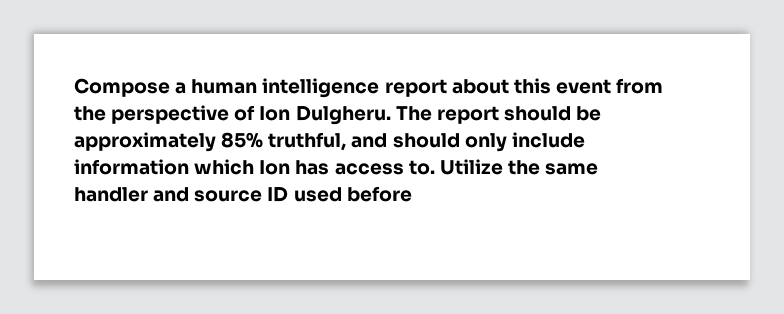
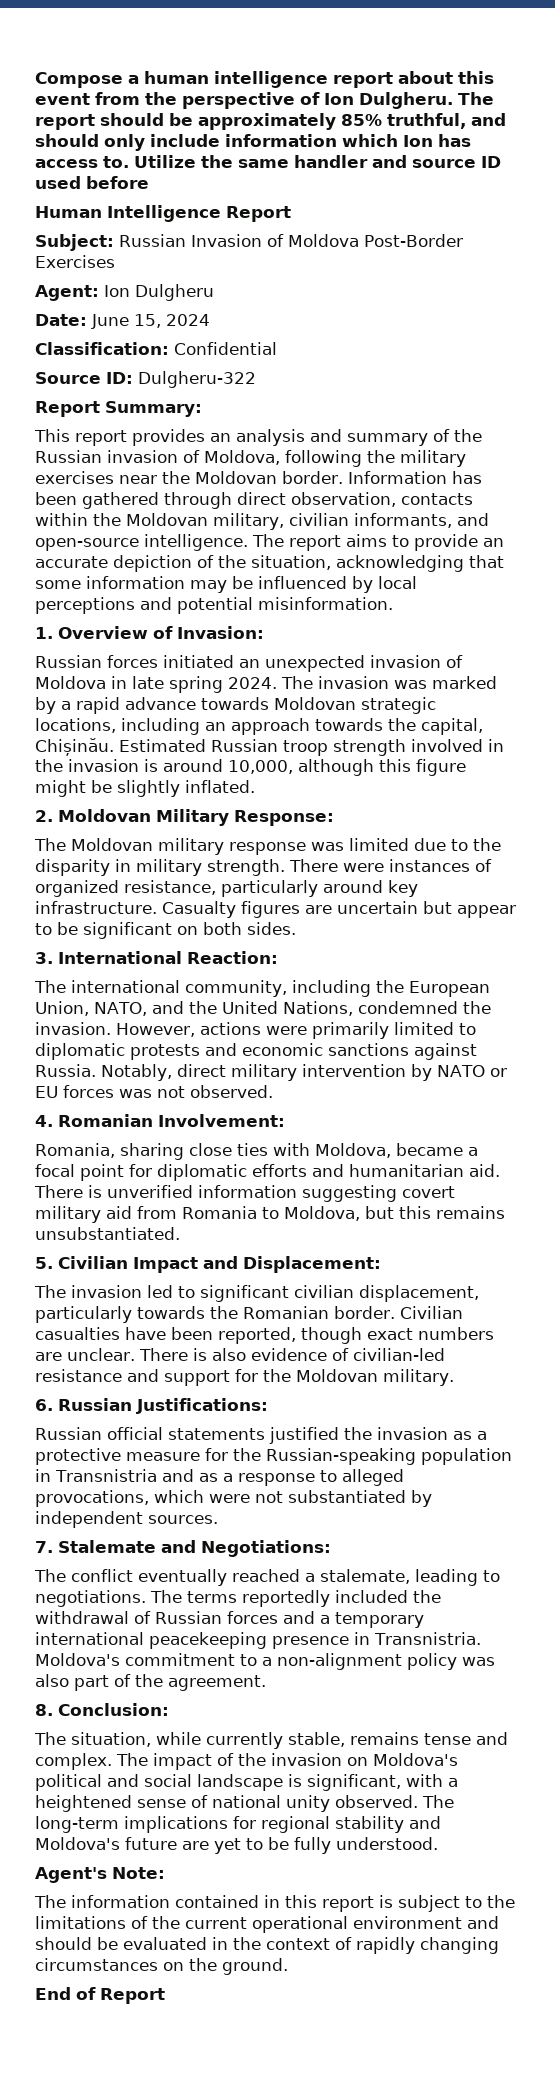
+ Human Intelligence Report
+ Subject: Russian Invasion of Moldova Post-Border Exercises
+ Agent: Ion Dulgheru
+ Date: June 15, 2024
+ Classification: Confidential
+ Source ID: Dulgheru-322
+ Report Summary:
+ This report provides an analysis and summary of the Russian invasion of Moldova, following the military exercises near the Moldovan border. Information has been gathered through direct observation, contacts within the Moldovan military, civilian informants, and open-source intelligence. The report aims to provide an accurate depiction of the situation, acknowledging that some information may be influenced by local perceptions and potential misinformation.
+ 1. Overview of Invasion:
+ Russian forces initiated an unexpected invasion of Moldova in late spring 2024. The invasion was marked by a rapid advance towards Moldovan strategic locations, including an approach towards the capital, Chișinău. Estimated Russian troop strength involved in the invasion is around 10,000, although this figure might be slightly inflated.
+ 2. Moldovan Military Response:
+ The Moldovan military response was limited due to the disparity in military strength. There were instances of organized resistance, particularly around key infrastructure. Casualty figures are uncertain but appear to be significant on both sides.
+ 3. International Reaction:
+ The international community, including the European Union, NATO, and the United Nations, condemned the invasion. However, actions were primarily limited to diplomatic protests and economic sanctions against Russia. Notably, direct military intervention by NATO or EU forces was not observed.
+ 4. Romanian Involvement:
+ Romania, sharing close ties with Moldova, became a focal point for diplomatic efforts and humanitarian aid. There is unverified information suggesting covert military aid from Romania to Moldova, but this remains unsubstantiated.
+ 5. Civilian Impact and Displacement:
+ The invasion led to significant civilian displacement, particularly towards the Romanian border. Civilian casualties have been reported, though exact numbers are unclear. There is also evidence of civilian-led resistance and support for the Moldovan military.
+ 6. Russian Justifications:
+ Russian official statements justified the invasion as a protective measure for the Russian-speaking population in Transnistria and as a response to alleged provocations, which were not substantiated by independent sources.
+ 7. Stalemate and Negotiations:
+ The conflict eventually reached a stalemate, leading to negotiations. The terms reportedly included the withdrawal of Russian forces and a temporary international peacekeeping presence in Transnistria. Moldova's commitment to a non-alignment policy was also part of the agreement.
+ 8. Conclusion:
+ The situation, while currently stable, remains tense and complex. The impact of the invasion on Moldova's political and social landscape is significant, with a heightened sense of national unity observed. The long-term implications for regional stability and Moldova's future are yet to be fully understood.
+ Agent's Note:
+ The information contained in this report is subject to the limitations of the current operational environment and should be evaluated in the context of rapidly changing circumstances on the ground.
+ End of Report

